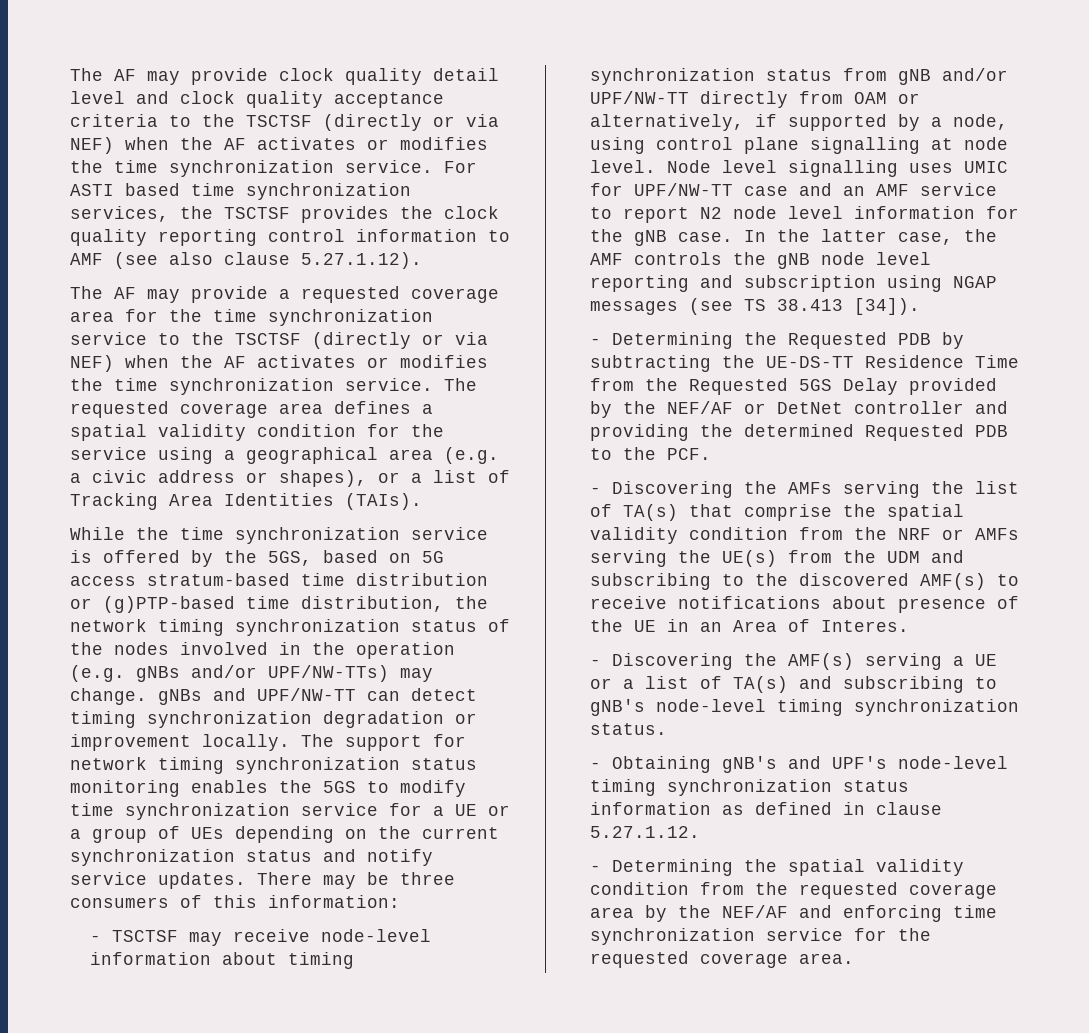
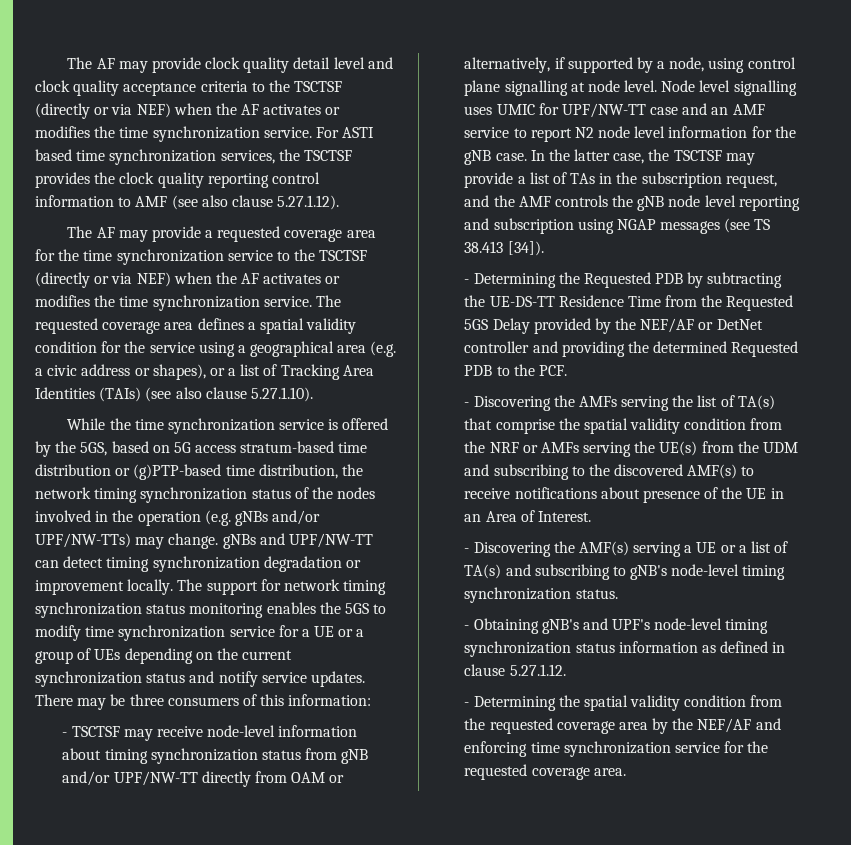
- The requested coverage area defines a spatial validity condition for the service using a geographical area (e.g. a civic address or shapes), or a list of Tracking Area Identities (TAIs).
+ The requested coverage area defines a spatial validity condition for the service using a geographical area (e.g. a civic address or shapes), or a list of Tracking Area Identities (TAIs) (see also clause 5.27.1.10).
- In the latter case, the AMF controls the gNB node level reporting and subscription using NGAP messages (see TS 38.413 [34]).
+ In the latter case, the TSCTSF may provide a list of TAs in the subscription request, and the AMF controls the gNB node level reporting and subscription using NGAP messages (see TS 38.413 [34]).
- - Discovering the AMFs serving the list of TA(s) that comprise the spatial validity condition from the NRF or AMFs serving the UE(s) from the UDM and subscribing to the discovered AMF(s) to receive notifications about presence of the UE in an Area of Interes.
+ - Discovering the AMFs serving the list of TA(s) that comprise the spatial validity condition from the NRF or AMFs serving the UE(s) from the UDM and subscribing to the discovered AMF(s) to receive notifications about presence of the UE in an Area of Interest.

